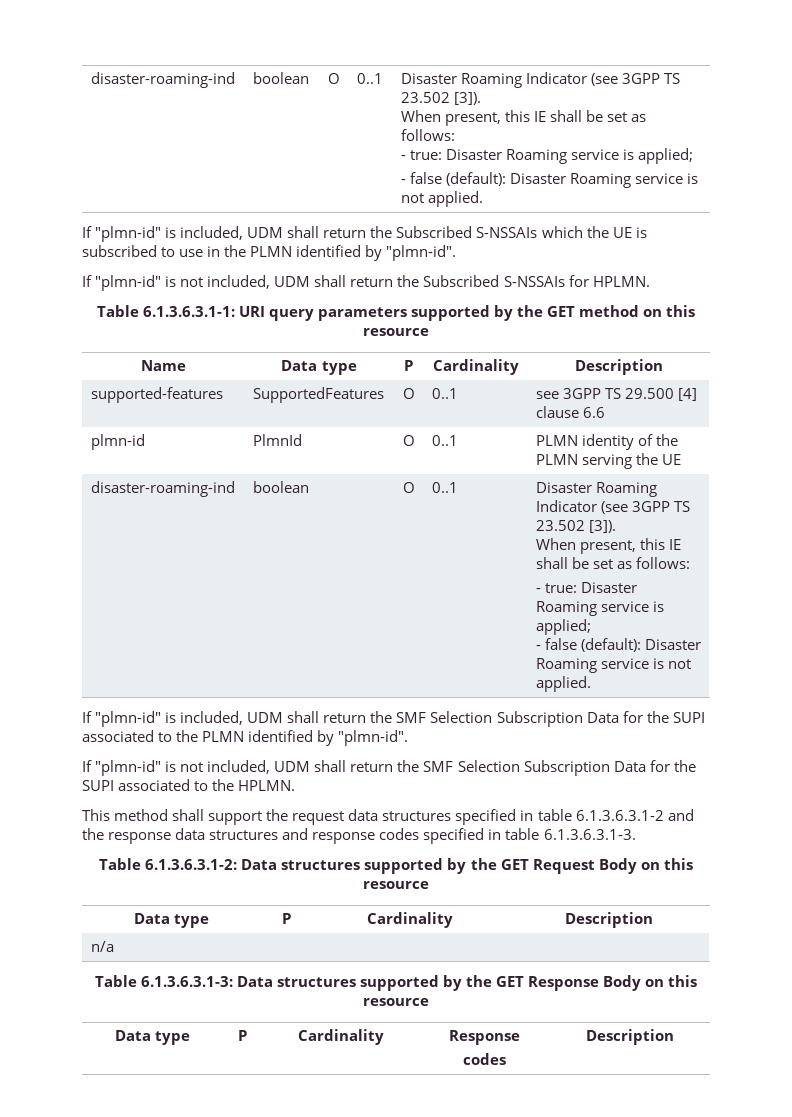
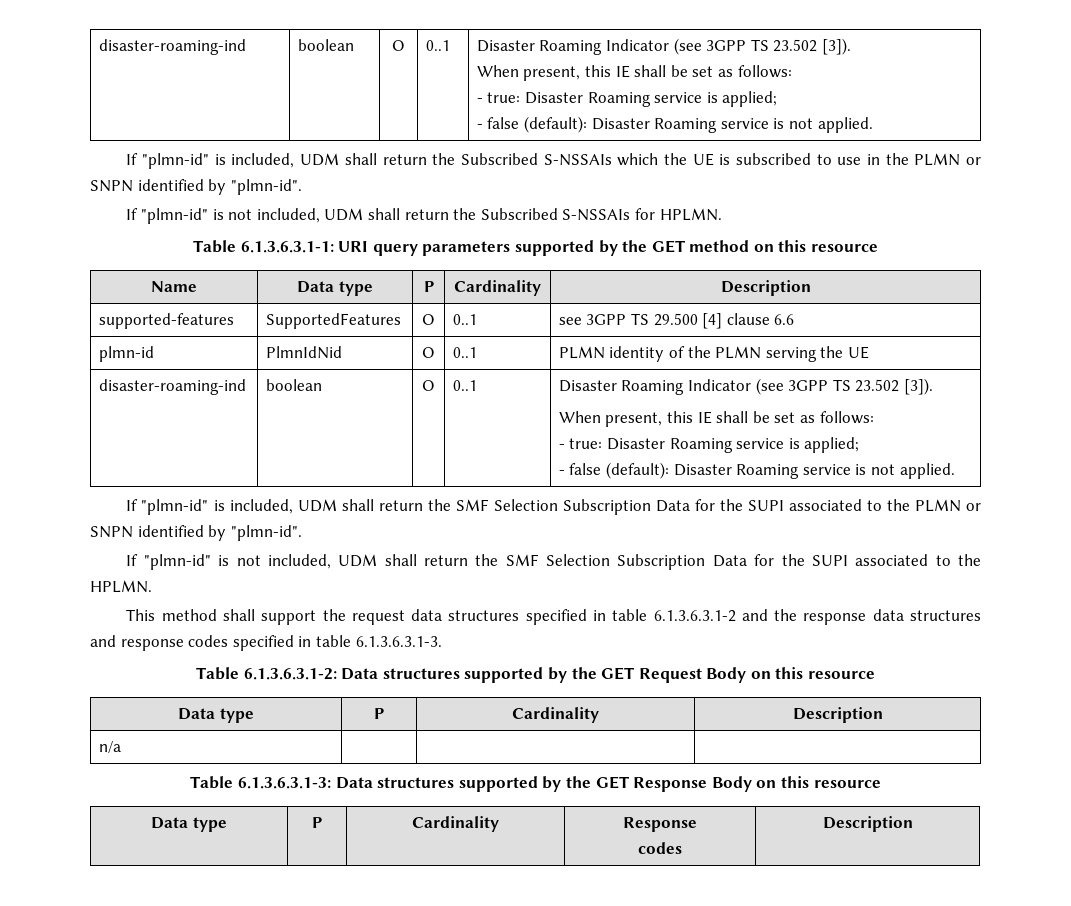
- If "plmn-id" is included, UDM shall return the Subscribed S-NSSAIs which the UE is subscribed to use in the PLMN identified by "plmn-id".
+ If "plmn-id" is included, UDM shall return the Subscribed S-NSSAIs which the UE is subscribed to use in the PLMN or SNPN identified by "plmn-id".
- plmn-id | PlmnId | O | 0..1 | PLMN identity of the PLMN serving the UE
+ plmn-id | PlmnIdNid | O | 0..1 | PLMN identity of the PLMN serving the UE
- If "plmn-id" is included, UDM shall return the SMF Selection Subscription Data for the SUPI associated to the PLMN identified by "plmn-id".
+ If "plmn-id" is included, UDM shall return the SMF Selection Subscription Data for the SUPI associated to the PLMN or SNPN identified by "plmn-id".

